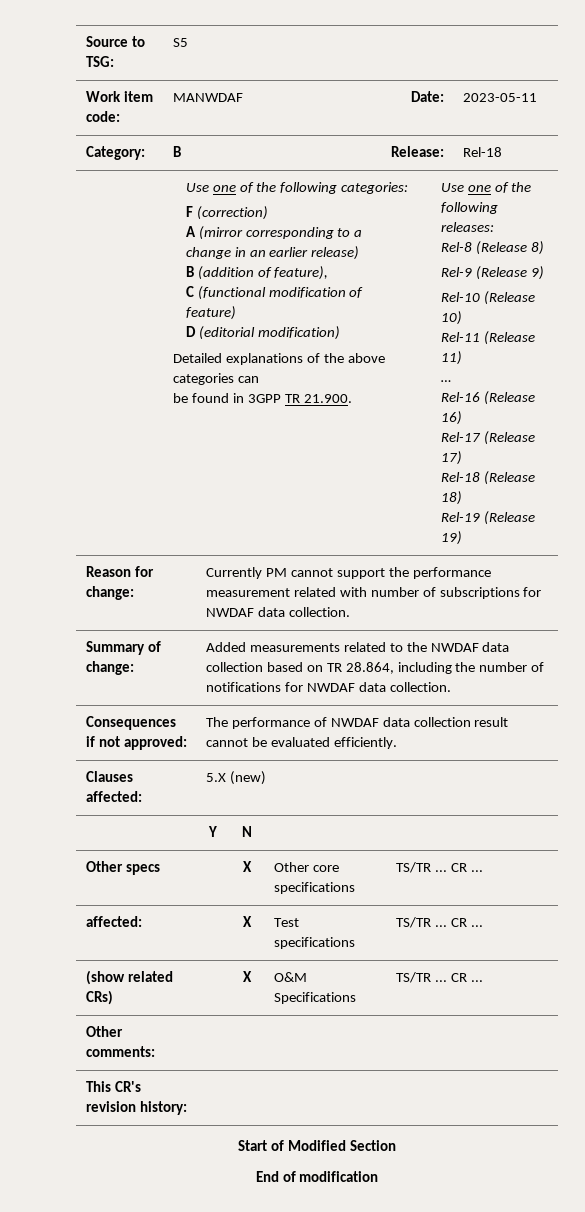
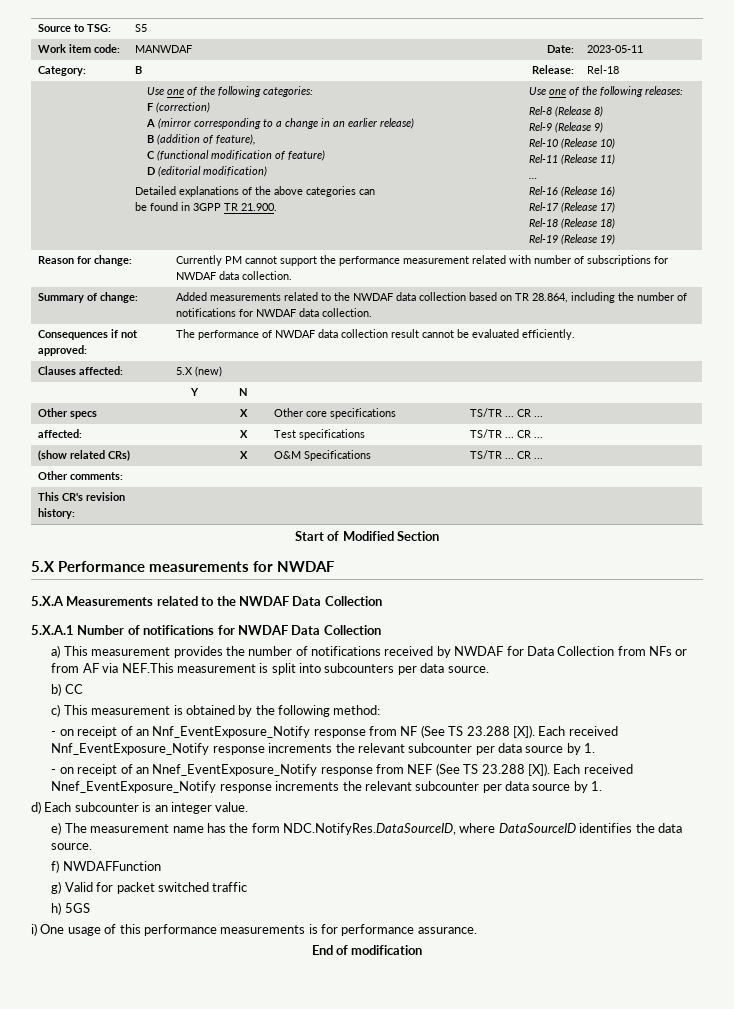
+ 5.X Performance measurements for NWDAF
+ 5.X.A Measurements related to the NWDAF Data Collection
+ 5.X.A.1 Number of notifications for NWDAF Data Collection
+ a) This measurement provides the number of notifications received by NWDAF for Data Collection from NFs or from AF via NEF.This measurement is split into subcounters per data source.
+ b) CC
+ c) This measurement is obtained by the following method:
+ - on receipt of an Nnf_EventExposure_Notify response from NF (See TS 23.288 [X]). Each received Nnf_EventExposure_Notify response increments the relevant subcounter per data source by 1.
+ - on receipt of an Nnef_EventExposure_Notify response from NEF (See TS 23.288 [X]). Each received Nnef_EventExposure_Notify response increments the relevant subcounter per data source by 1.
+ d) Each subcounter is an integer value.
+ e) The measurement name has the form NDC.NotifyRes.DataSourceID, where DataSourceID identifies the data source.
+ f) NWDAFFunction
+ g) Valid for packet switched traffic
+ h) 5GS
+ i) One usage of this performance measurements is for performance assurance.

